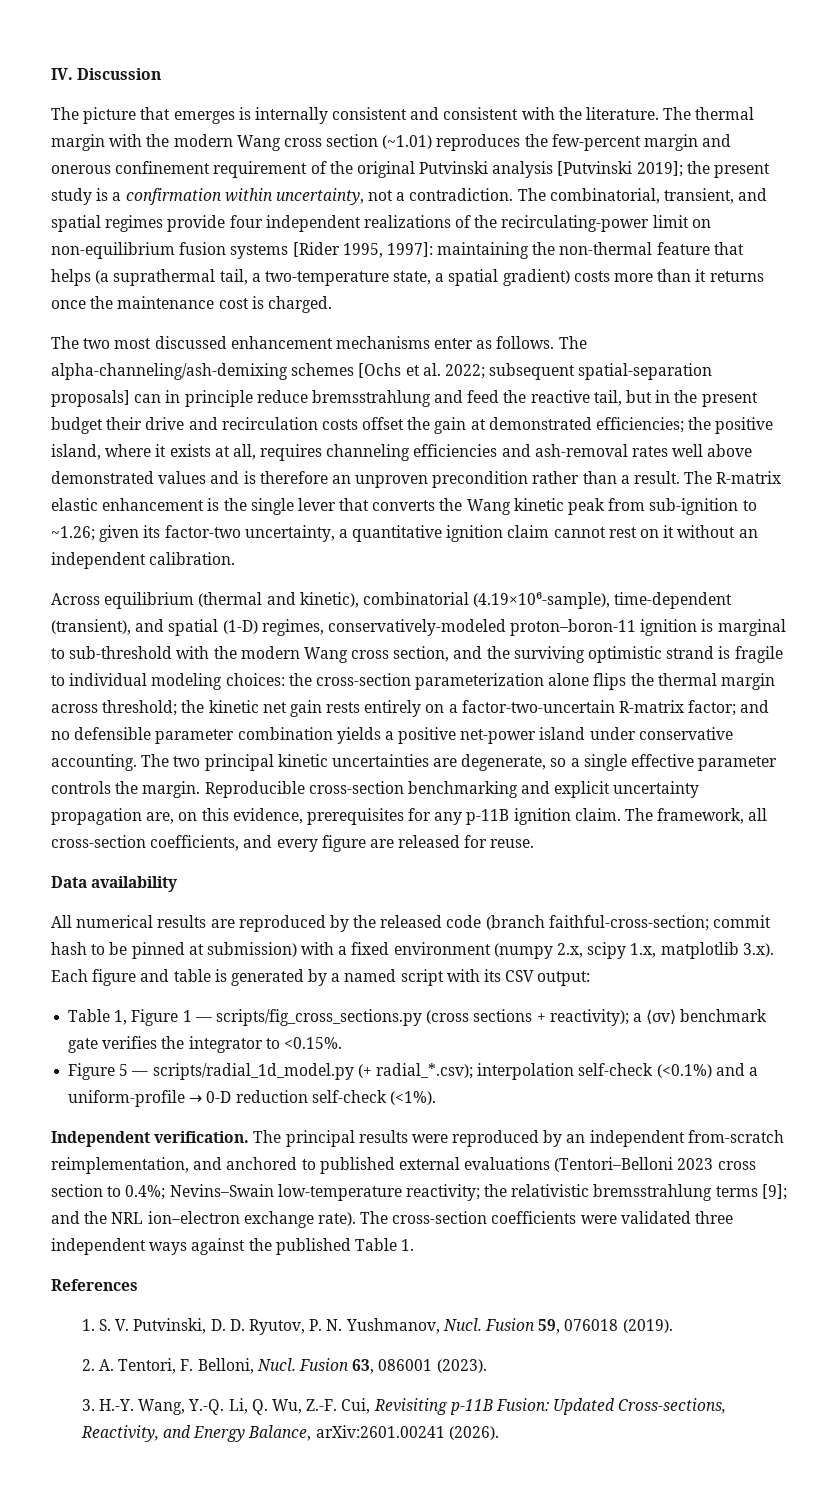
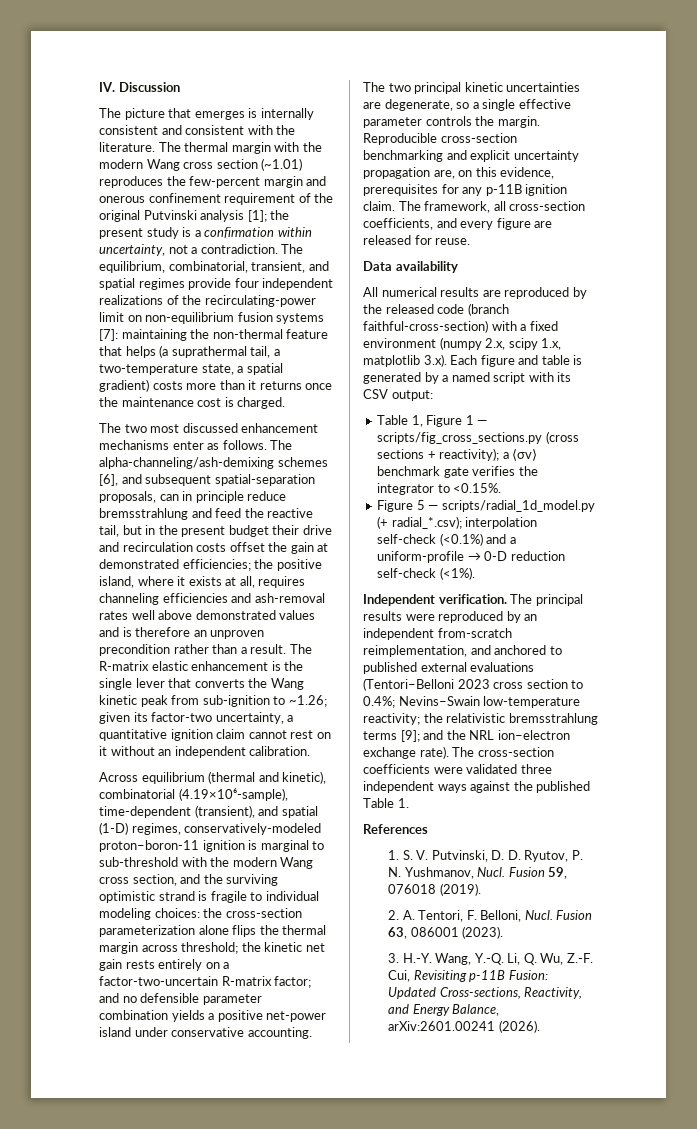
- The thermal margin with the modern Wang cross section (~1.01) reproduces the few-percent margin and onerous confinement requirement of the original Putvinski analysis [Putvinski 2019]; the present study is a confirmation within uncertainty, not a contradiction.
+ The thermal margin with the modern Wang cross section (~1.01) reproduces the few-percent margin and onerous confinement requirement of the original Putvinski analysis [1]; the present study is a confirmation within uncertainty, not a contradiction.
- The combinatorial, transient, and spatial regimes provide four independent realizations of the recirculating-power limit on non-equilibrium fusion systems [Rider 1995, 1997]: maintaining the non-thermal feature that helps (a suprathermal tail, a two-temperature state, a spatial gradient) costs more than it returns once the maintenance cost is charged.
+ The equilibrium, combinatorial, transient, and spatial regimes provide four independent realizations of the recirculating-power limit on non-equilibrium fusion systems [7]: maintaining the non-thermal feature that helps (a suprathermal tail, a two-temperature state, a spatial gradient) costs more than it returns once the maintenance cost is charged.
- The alpha-channeling/ash-demixing schemes [Ochs et al. 2022; subsequent spatial-separation proposals] can in principle reduce bremsstrahlung and feed the reactive tail, but in the present budget their drive and recirculation costs offset the gain at demonstrated efficiencies; the positive island, where it exists at all, requires channeling efficiencies and ash-removal rates well above demonstrated values and is therefore an unproven precondition rather than a result.
+ The alpha-channeling/ash-demixing schemes [6], and subsequent spatial-separation proposals, can in principle reduce bremsstrahlung and feed the reactive tail, but in the present budget their drive and recirculation costs offset the gain at demonstrated efficiencies; the positive island, where it exists at all, requires channeling efficiencies and ash-removal rates well above demonstrated values and is therefore an unproven precondition rather than a result.
- All numerical results are reproduced by the released code (branch faithful-cross-section; commit hash to be pinned at submission) with a fixed environment (numpy 2.x, scipy 1.x, matplotlib 3.x). Each figure and table is generated by a named script with its CSV output:
+ All numerical results are reproduced by the released code (branch faithful-cross-section) with a fixed environment (numpy 2.x, scipy 1.x, matplotlib 3.x). Each figure and table is generated by a named script with its CSV output:

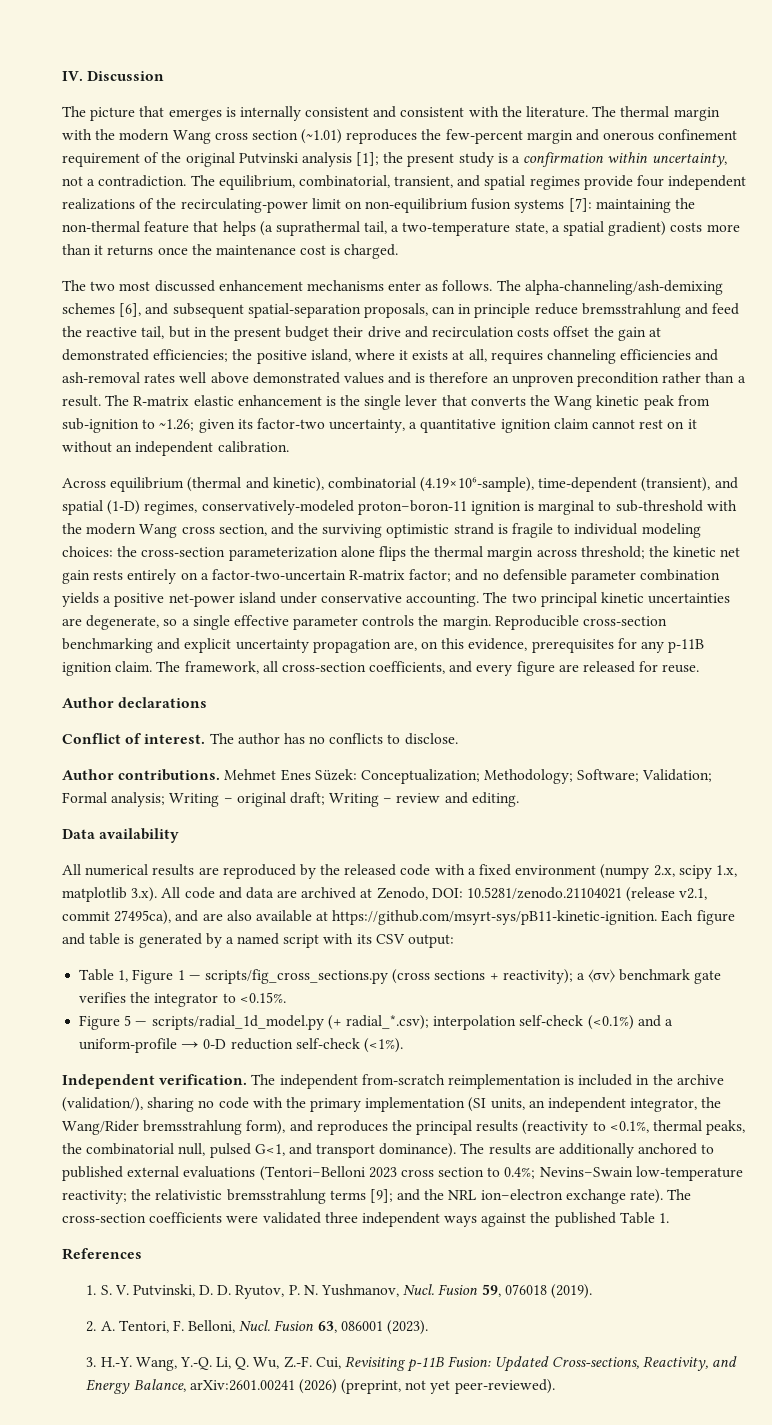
+ Author declarations
+ Conflict of interest. The author has no conflicts to disclose.
+ Author contributions. Mehmet Enes Süzek: Conceptualization; Methodology; Software; Validation; Formal analysis; Writing – original draft; Writing – review and editing.
- All numerical results are reproduced by the released code (branch faithful-cross-section) with a fixed environment (numpy 2.x, scipy 1.x, matplotlib 3.x). Each figure and table is generated by a named script with its CSV output:
+ All numerical results are reproduced by the released code with a fixed environment (numpy 2.x, scipy 1.x, matplotlib 3.x). All code and data are archived at Zenodo, DOI: 10.5281/zenodo.21104021 (release v2.1, commit 27495ca), and are also available at https://github.com/msyrt-sys/pB11-kinetic-ignition. Each figure and table is generated by a named script with its CSV output:
- The principal results were reproduced by an independent from-scratch reimplementation, and anchored to published external evaluations (Tentori–Belloni 2023 cross section to 0.4%; Nevins–Swain low-temperature reactivity; the relativistic bremsstrahlung terms [9]; and the NRL ion–electron exchange rate).
+ The independent from-scratch reimplementation is included in the archive (validation/), sharing no code with the primary implementation (SI units, an independent integrator, the Wang/Rider bremsstrahlung form), and reproduces the principal results (reactivity to <0.1%, thermal peaks, the combinatorial null, pulsed G<1, and transport dominance). The results are additionally anchored to published external evaluations (Tentori–Belloni 2023 cross section to 0.4%; Nevins–Swain low-temperature reactivity; the relativistic bremsstrahlung terms [9]; and the NRL ion–electron exchange rate).
- 3. H.-Y. Wang, Y.-Q. Li, Q. Wu, Z.-F. Cui, Revisiting p-11B Fusion: Updated Cross-sections, Reactivity, and Energy Balance, arXiv:2601.00241 (2026).
+ 3. H.-Y. Wang, Y.-Q. Li, Q. Wu, Z.-F. Cui, Revisiting p-11B Fusion: Updated Cross-sections, Reactivity, and Energy Balance, arXiv:2601.00241 (2026) (preprint, not yet peer-reviewed).

